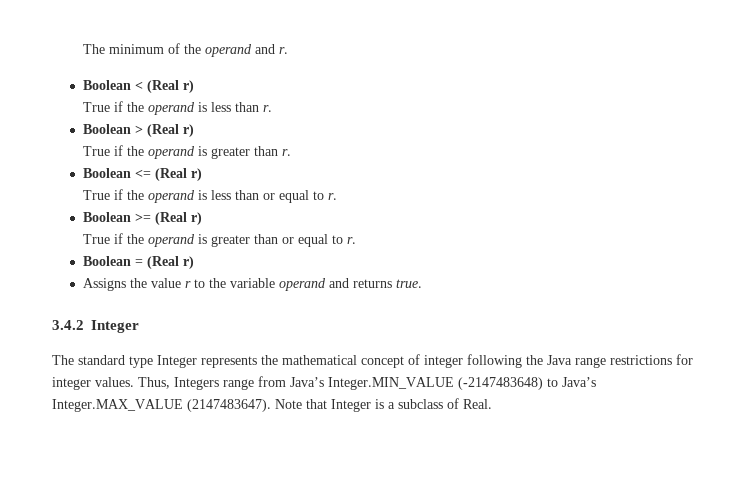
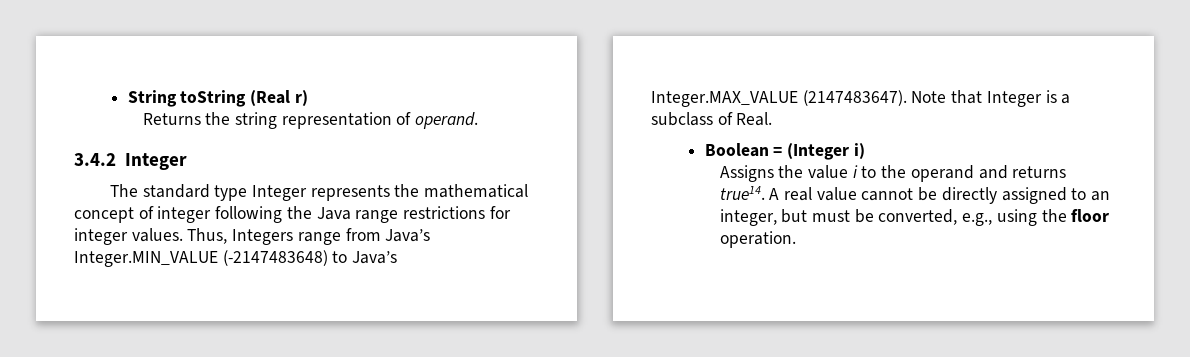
- The minimum of the operand and r.
- Boolean < (Real r)
- True if the operand is less than r.
- Boolean > (Real r)
- True if the operand is greater than r.
- Boolean <= (Real r)
- True if the operand is less than or equal to r.
- Boolean >= (Real r)
- True if the operand is greater than or equal to r.
- Boolean = (Real r)
- Assigns the value r to the variable operand and returns true.
+ String toString (Real r)
+ Returns the string representation of operand.
+ Boolean = (Integer i)
+ Assigns the value i to the operand and returns true14. A real value cannot be directly assigned to an integer, but must be converted, e.g., using the floor operation.

